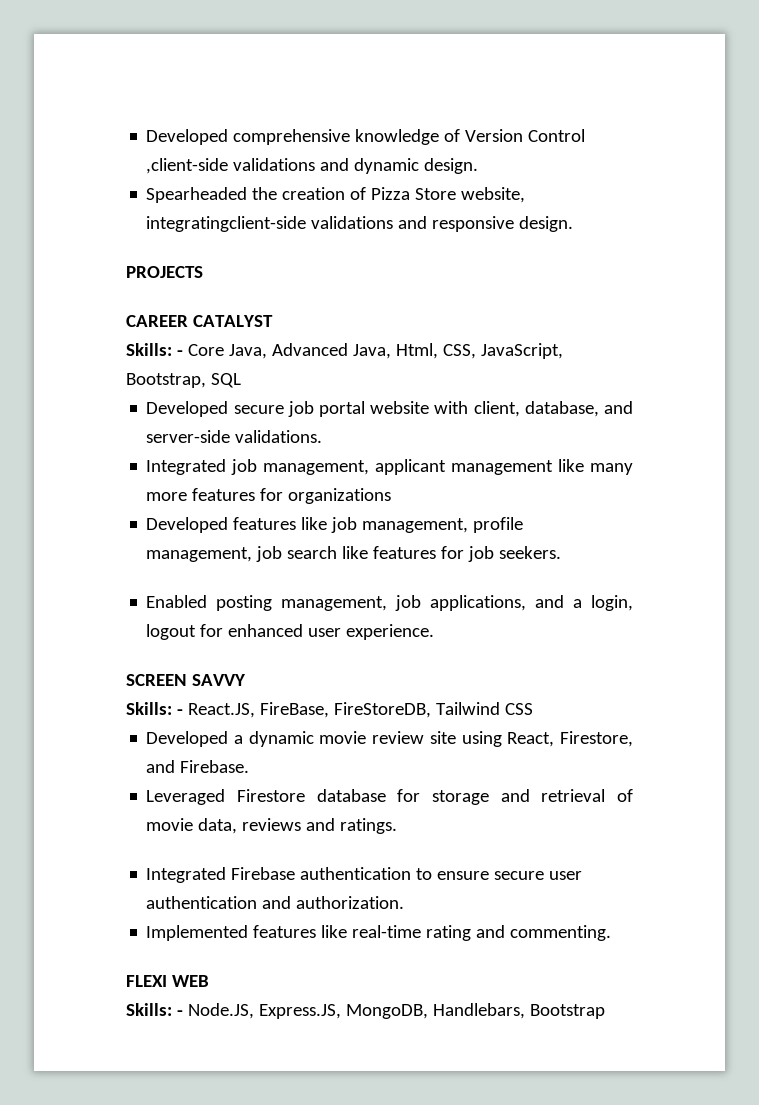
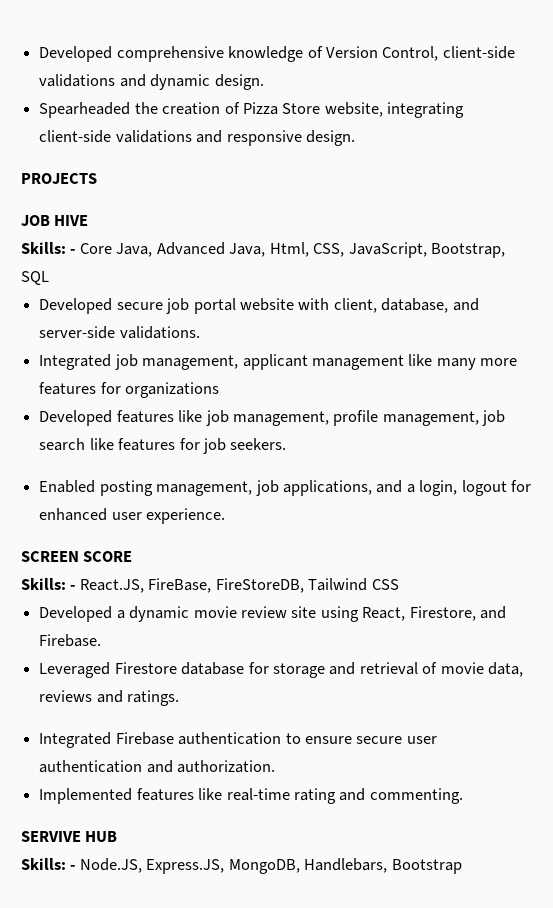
- Developed comprehensive knowledge of Version Control ,client-side validations and dynamic design.
+ Developed comprehensive knowledge of Version Control, client-side validations and dynamic design.
- Spearheaded the creation of Pizza Store website, integratingclient-side validations and responsive design.
+ Spearheaded the creation of Pizza Store website, integrating client-side validations and responsive design.
- CAREER CATALYST
+ JOB HIVE
- SCREEN SAVVY
+ SCREEN SCORE
- FLEXI WEB
+ SERVIVE HUB

